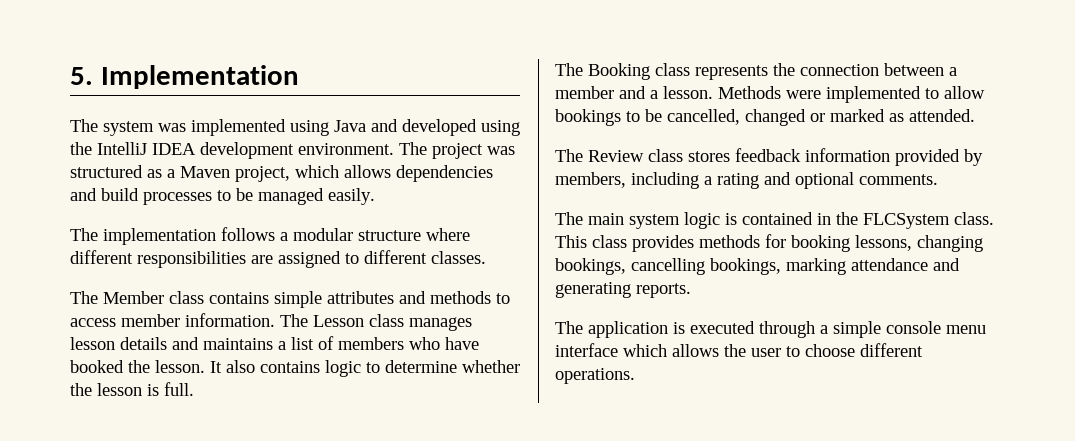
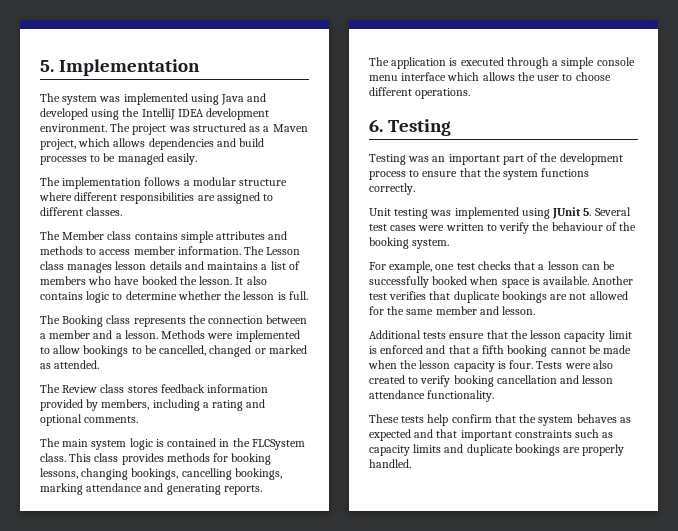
+ 6. Testing
+ Testing was an important part of the development process to ensure that the system functions correctly.
+ Unit testing was implemented using JUnit 5. Several test cases were written to verify the behaviour of the booking system.
+ For example, one test checks that a lesson can be successfully booked when space is available. Another test verifies that duplicate bookings are not allowed for the same member and lesson.
+ Additional tests ensure that the lesson capacity limit is enforced and that a fifth booking cannot be made when the lesson capacity is four. Tests were also created to verify booking cancellation and lesson attendance functionality.
+ These tests help confirm that the system behaves as expected and that important constraints such as capacity limits and duplicate bookings are properly handled.

